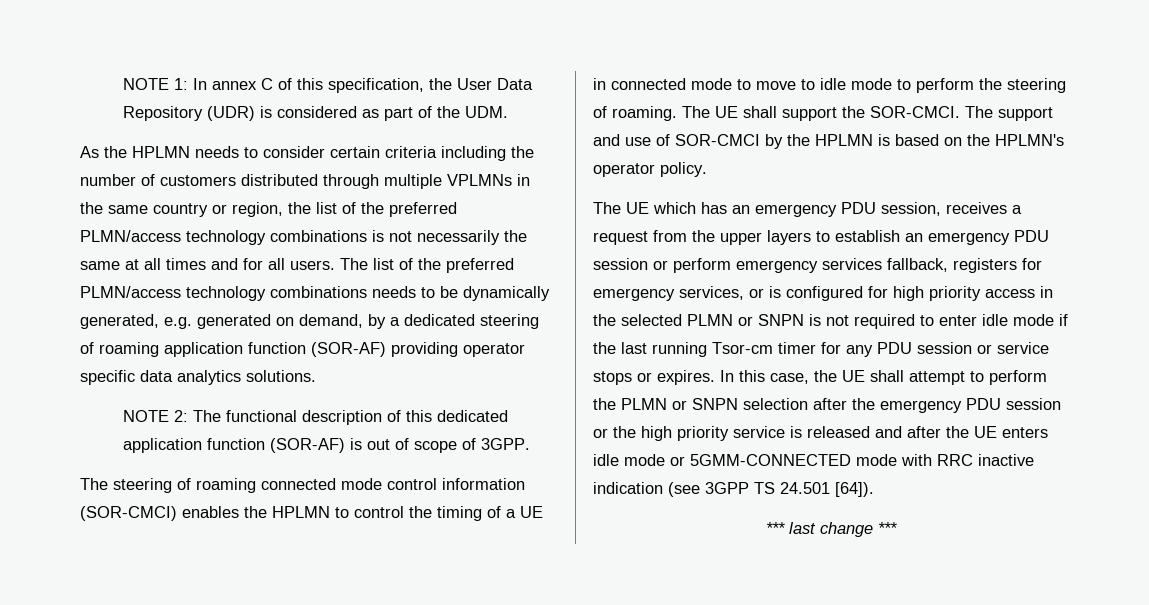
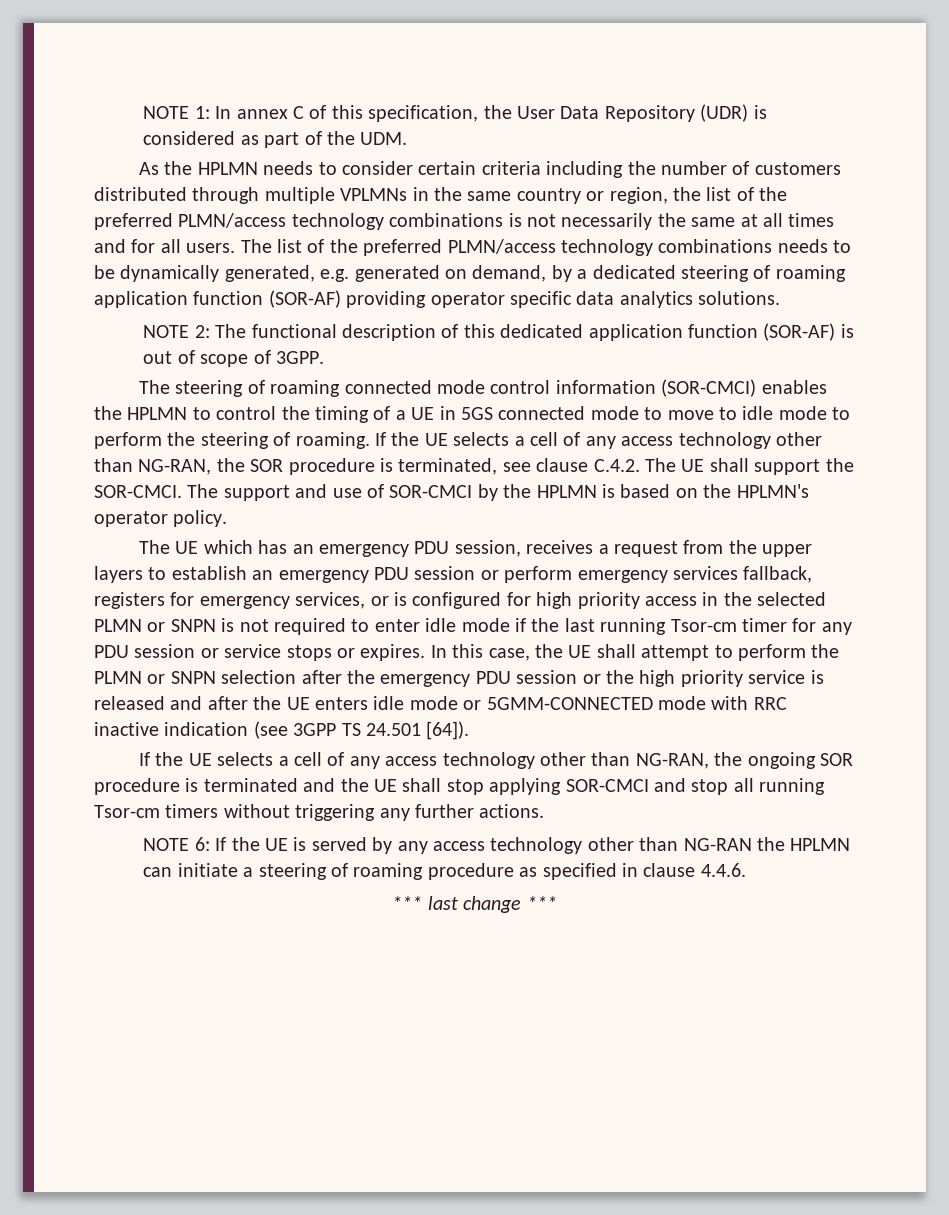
- The steering of roaming connected mode control information (SOR-CMCI) enables the HPLMN to control the timing of a UE in connected mode to move to idle mode to perform the steering of roaming.
+ The steering of roaming connected mode control information (SOR-CMCI) enables the HPLMN to control the timing of a UE in 5GS connected mode to move to idle mode to perform the steering of roaming.
- The UE shall support the SOR-CMCI.
+ If the UE selects a cell of any access technology other than NG-RAN, the SOR procedure is terminated, see clause C.4.2. The UE shall support the SOR-CMCI.
+ If the UE selects a cell of any access technology other than NG-RAN, the ongoing SOR procedure is terminated and the UE shall stop applying SOR-CMCI and stop all running Tsor-cm timers without triggering any further actions.
+ NOTE 6: If the UE is served by any access technology other than NG-RAN the HPLMN can initiate a steering of roaming procedure as specified in clause 4.4.6.

